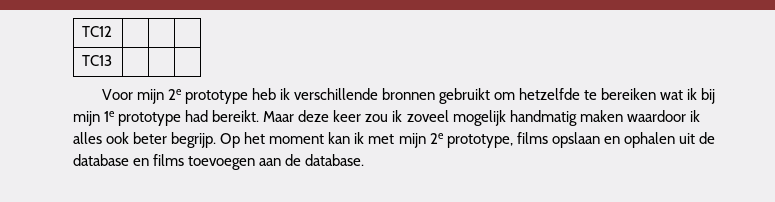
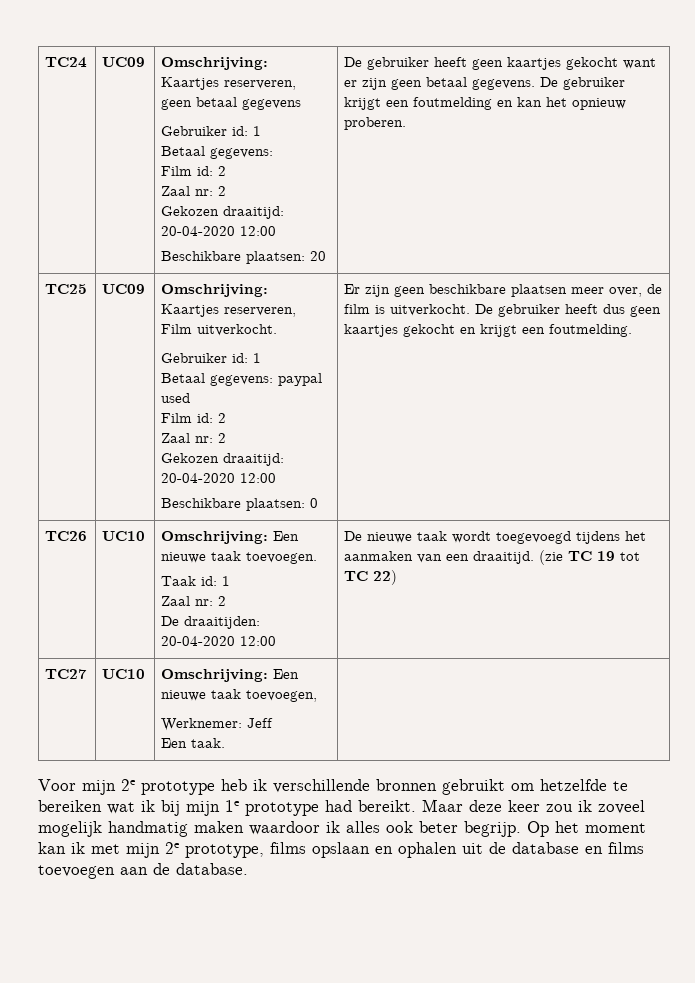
- TC12 | | |
- TC13 | | |
+ TC24 | UC09 | Omschrijving: Kaartjes reserveren, geen betaal gegevens
+ Gebruiker id: 1
+ Betaal gegevens:
+ Film id: 2
+ Zaal nr: 2
+ Gekozen draaitijd: 20-04-2020 12:00
+ Beschikbare plaatsen: 20 | De gebruiker heeft geen kaartjes gekocht want er zijn geen betaal gegevens. De gebruiker krijgt een foutmelding en kan het opnieuw proberen.
+ TC25 | UC09 | Omschrijving: Kaartjes reserveren, Film uitverkocht.
+ Gebruiker id: 1
+ Betaal gegevens: paypal used
+ Film id: 2
+ Zaal nr: 2
+ Gekozen draaitijd: 20-04-2020 12:00
+ Beschikbare plaatsen: 0 | Er zijn geen beschikbare plaatsen meer over, de film is uitverkocht. De gebruiker heeft dus geen kaartjes gekocht en krijgt een foutmelding.
+ TC26 | UC10 | Omschrijving: Een nieuwe taak toevoegen.
+ Taak id: 1
+ Zaal nr: 2
+ De draaitijden: 20-04-2020 12:00 | De nieuwe taak wordt toegevoegd tijdens het aanmaken van een draaitijd. (zie TC 19 tot TC 22)
+ TC27 | UC10 | Omschrijving: Een nieuwe taak toevoegen,
+ Werknemer: Jeff
+ Een taak. |

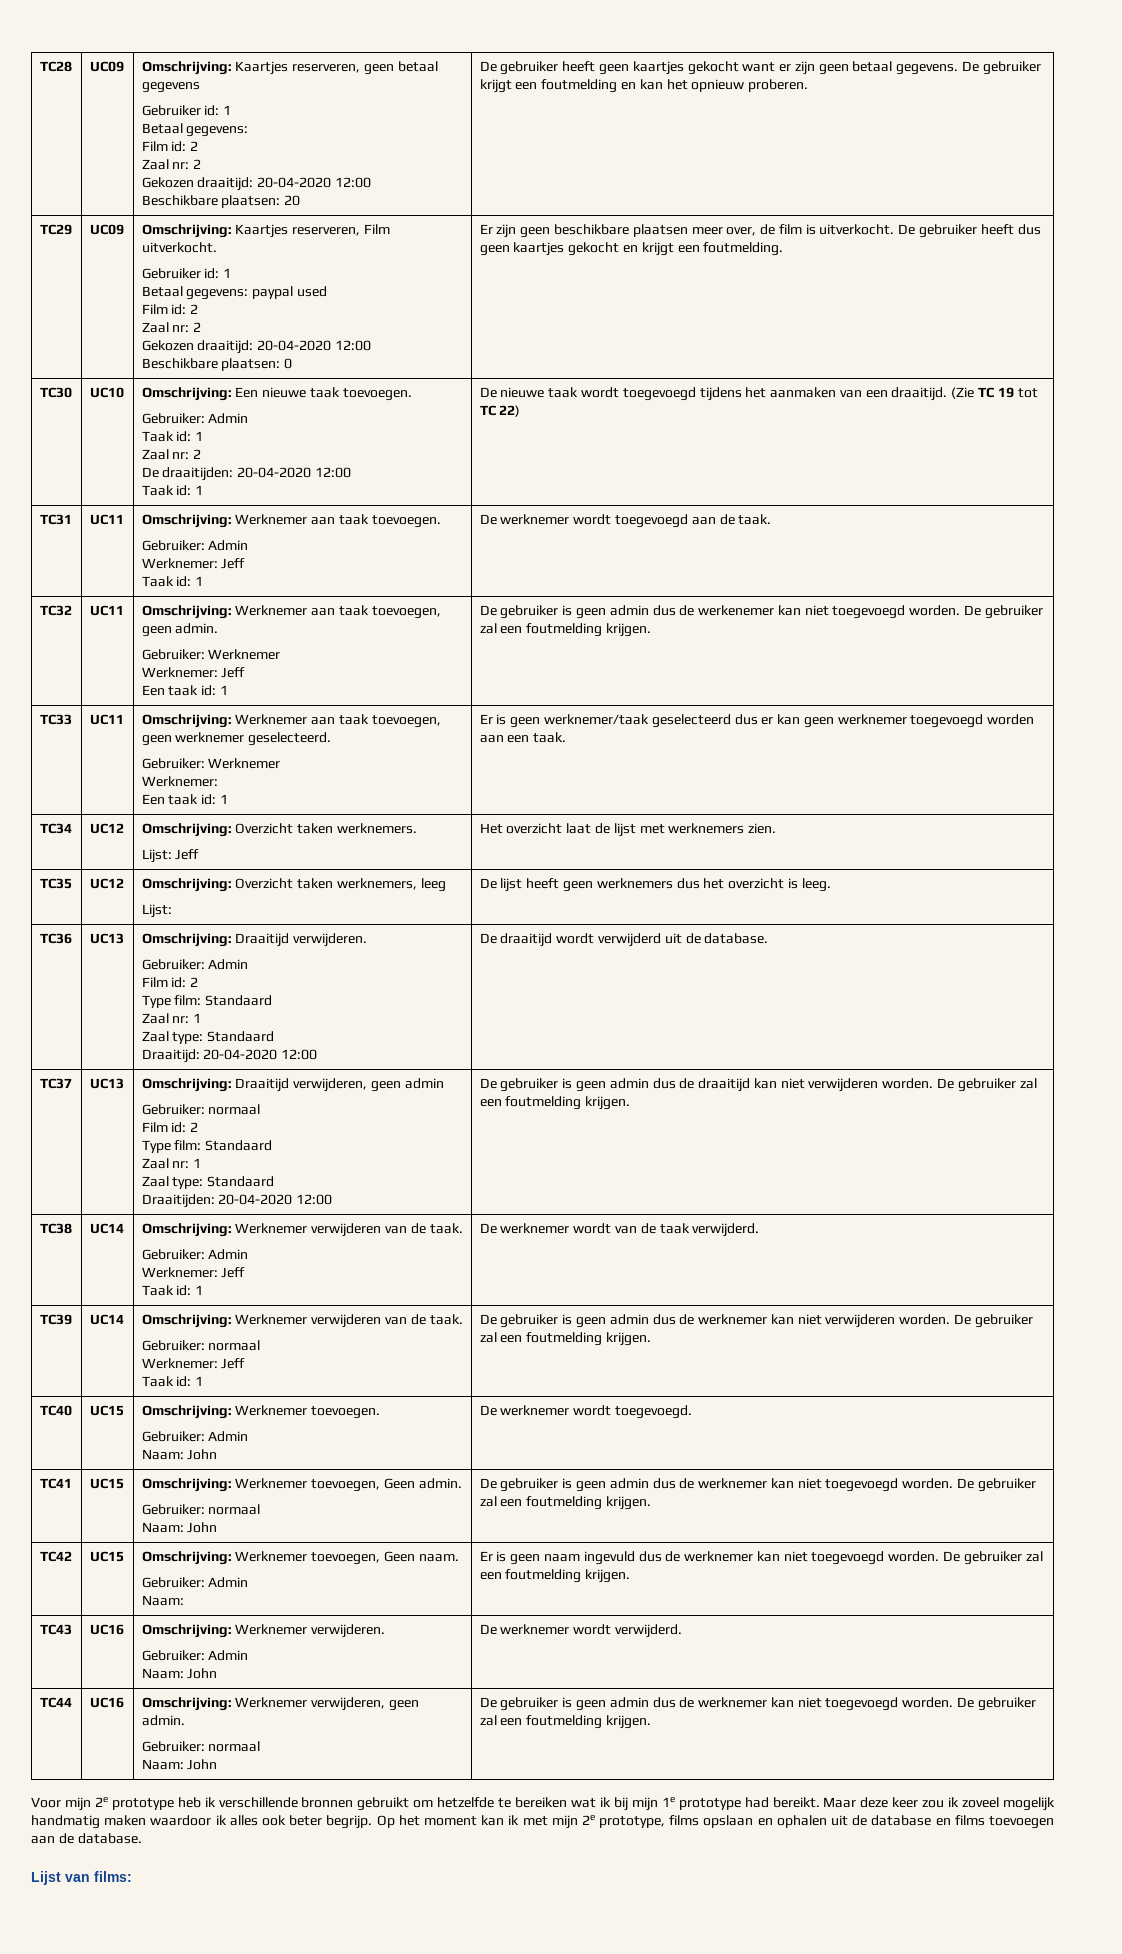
- TC24
+ TC28
- TC25
+ TC29
- TC26 | UC10 | Omschrijving: Een nieuwe taak toevoegen.
+ TC30 | UC10 | Omschrijving: Een nieuwe taak toevoegen.
+ Gebruiker: Admin
  Taak id: 1
  Zaal nr: 2
- De draaitijden: 20-04-2020 12:00 | De nieuwe taak wordt toegevoegd tijdens het aanmaken van een draaitijd. (zie TC 19 tot TC 22)
+ De draaitijden: 20-04-2020 12:00
+ Taak id: 1 | De nieuwe taak wordt toegevoegd tijdens het aanmaken van een draaitijd. (Zie TC 19 tot TC 22)
- TC27 | UC10 | Omschrijving: Een nieuwe taak toevoegen,
+ TC31 | UC11 | Omschrijving: Werknemer aan taak toevoegen.
+ Gebruiker: Admin
  Werknemer: Jeff
- Een taak. |
+ Taak id: 1 | De werknemer wordt toegevoegd aan de taak.
+ TC32 | UC11 | Omschrijving: Werknemer aan taak toevoegen, geen admin.
+ Gebruiker: Werknemer
+ Werknemer: Jeff
+ Een taak id: 1 | De gebruiker is geen admin dus de werkenemer kan niet toegevoegd worden. De gebruiker zal een foutmelding krijgen.
+ TC33 | UC11 | Omschrijving: Werknemer aan taak toevoegen, geen werknemer geselecteerd.
+ Gebruiker: Werknemer
+ Werknemer:
+ Een taak id: 1 | Er is geen werknemer/taak geselecteerd dus er kan geen werknemer toegevoegd worden aan een taak.
+ TC34 | UC12 | Omschrijving: Overzicht taken werknemers.
+ Lijst: Jeff | Het overzicht laat de lijst met werknemers zien.
+ TC35 | UC12 | Omschrijving: Overzicht taken werknemers, leeg
+ Lijst: | De lijst heeft geen werknemers dus het overzicht is leeg.
+ TC36 | UC13 | Omschrijving: Draaitijd verwijderen.
+ Gebruiker: Admin
+ Film id: 2
+ Type film: Standaard
+ Zaal nr: 1
+ Zaal type: Standaard
+ Draaitijd: 20-04-2020 12:00 | De draaitijd wordt verwijderd uit de database.
+ TC37 | UC13 | Omschrijving: Draaitijd verwijderen, geen admin
+ Gebruiker: normaal
+ Film id: 2
+ Type film: Standaard
+ Zaal nr: 1
+ Zaal type: Standaard
+ Draaitijden: 20-04-2020 12:00 | De gebruiker is geen admin dus de draaitijd kan niet verwijderen worden. De gebruiker zal een foutmelding krijgen.
+ TC38 | UC14 | Omschrijving: Werknemer verwijderen van de taak.
+ Gebruiker: Admin
+ Werknemer: Jeff
+ Taak id: 1 | De werknemer wordt van de taak verwijderd.
+ TC39 | UC14 | Omschrijving: Werknemer verwijderen van de taak.
+ Gebruiker: normaal
+ Werknemer: Jeff
+ Taak id: 1 | De gebruiker is geen admin dus de werknemer kan niet verwijderen worden. De gebruiker zal een foutmelding krijgen.
+ TC40 | UC15 | Omschrijving: Werknemer toevoegen.
+ Gebruiker: Admin
+ Naam: John | De werknemer wordt toegevoegd.
+ TC41 | UC15 | Omschrijving: Werknemer toevoegen, Geen admin.
+ Gebruiker: normaal
+ Naam: John | De gebruiker is geen admin dus de werknemer kan niet toegevoegd worden. De gebruiker zal een foutmelding krijgen.
+ TC42 | UC15 | Omschrijving: Werknemer toevoegen, Geen naam.
+ Gebruiker: Admin
+ Naam: | Er is geen naam ingevuld dus de werknemer kan niet toegevoegd worden. De gebruiker zal een foutmelding krijgen.
+ TC43 | UC16 | Omschrijving: Werknemer verwijderen.
+ Gebruiker: Admin
+ Naam: John | De werknemer wordt verwijderd.
+ TC44 | UC16 | Omschrijving: Werknemer verwijderen, geen admin.
+ Gebruiker: normaal
+ Naam: John | De gebruiker is geen admin dus de werknemer kan niet toegevoegd worden. De gebruiker zal een foutmelding krijgen.
+ Lijst van films:

